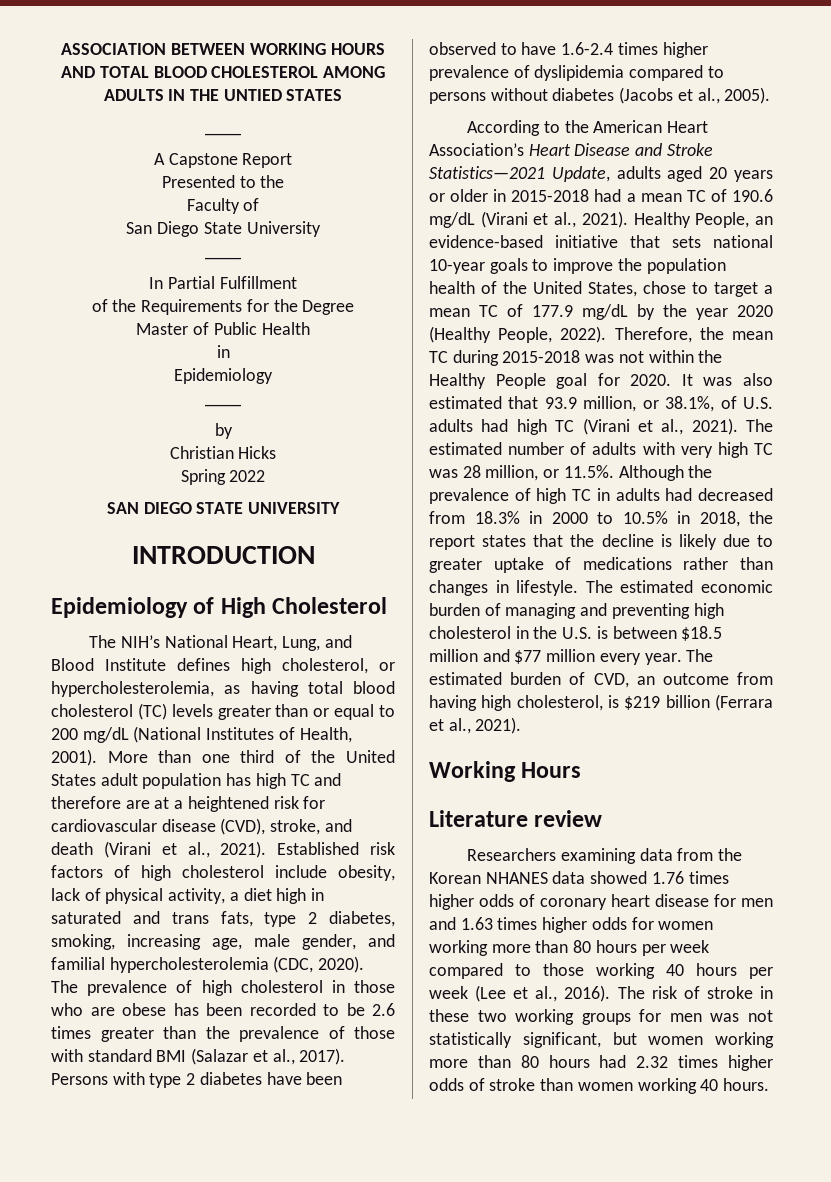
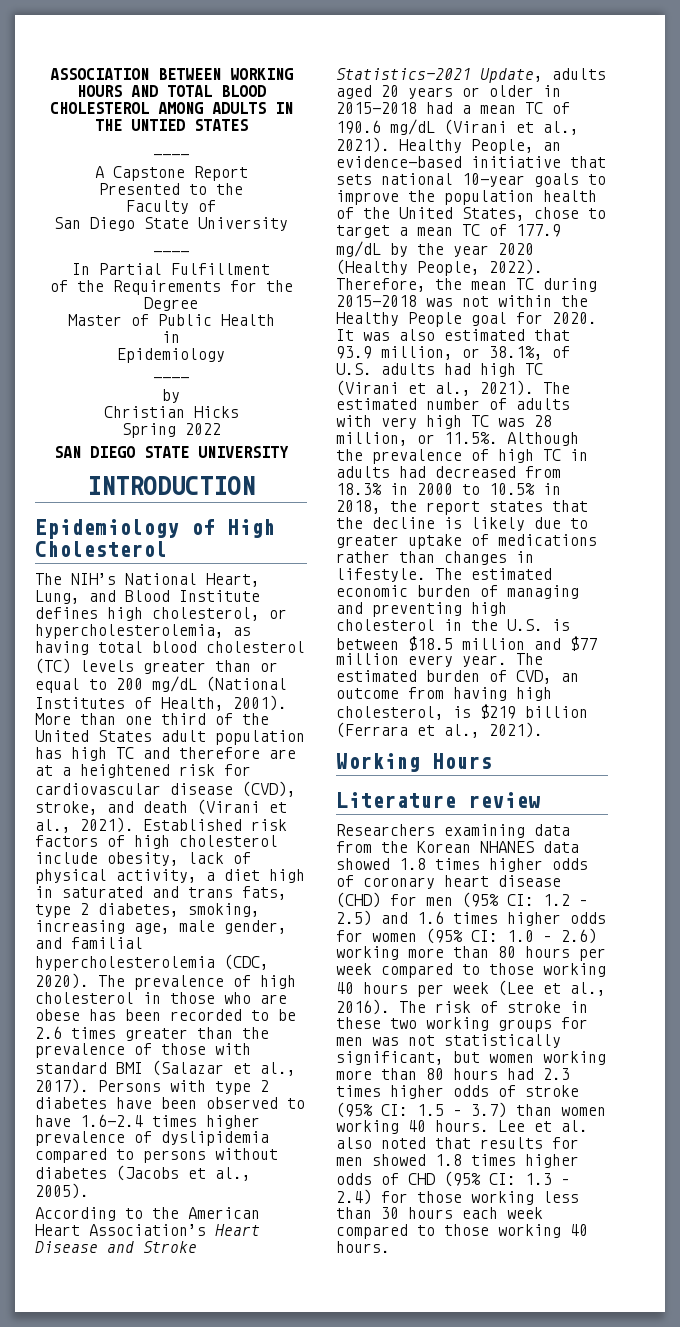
- Researchers examining data from the Korean NHANES data showed 1.76 times higher odds of coronary heart disease for men and 1.63 times higher odds for women working more than 80 hours per week compared to those working 40 hours per week (Lee et al., 2016).
+ Researchers examining data from the Korean NHANES data showed 1.8 times higher odds of coronary heart disease (CHD) for men (95% CI: 1.2 – 2.5) and 1.6 times higher odds for women (95% CI: 1.0 – 2.6) working more than 80 hours per week compared to those working 40 hours per week (Lee et al., 2016).
- The risk of stroke in these two working groups for men was not statistically significant, but women working more than 80 hours had 2.32 times higher odds of stroke than women working 40 hours.
+ The risk of stroke in these two working groups for men was not statistically significant, but women working more than 80 hours had 2.3 times higher odds of stroke (95% CI: 1.5 – 3.7) than women working 40 hours.
+ Lee et al. also noted that results for men showed 1.8 times higher odds of CHD (95% CI: 1.3 – 2.4) for those working less than 30 hours each week compared to those working 40 hours.

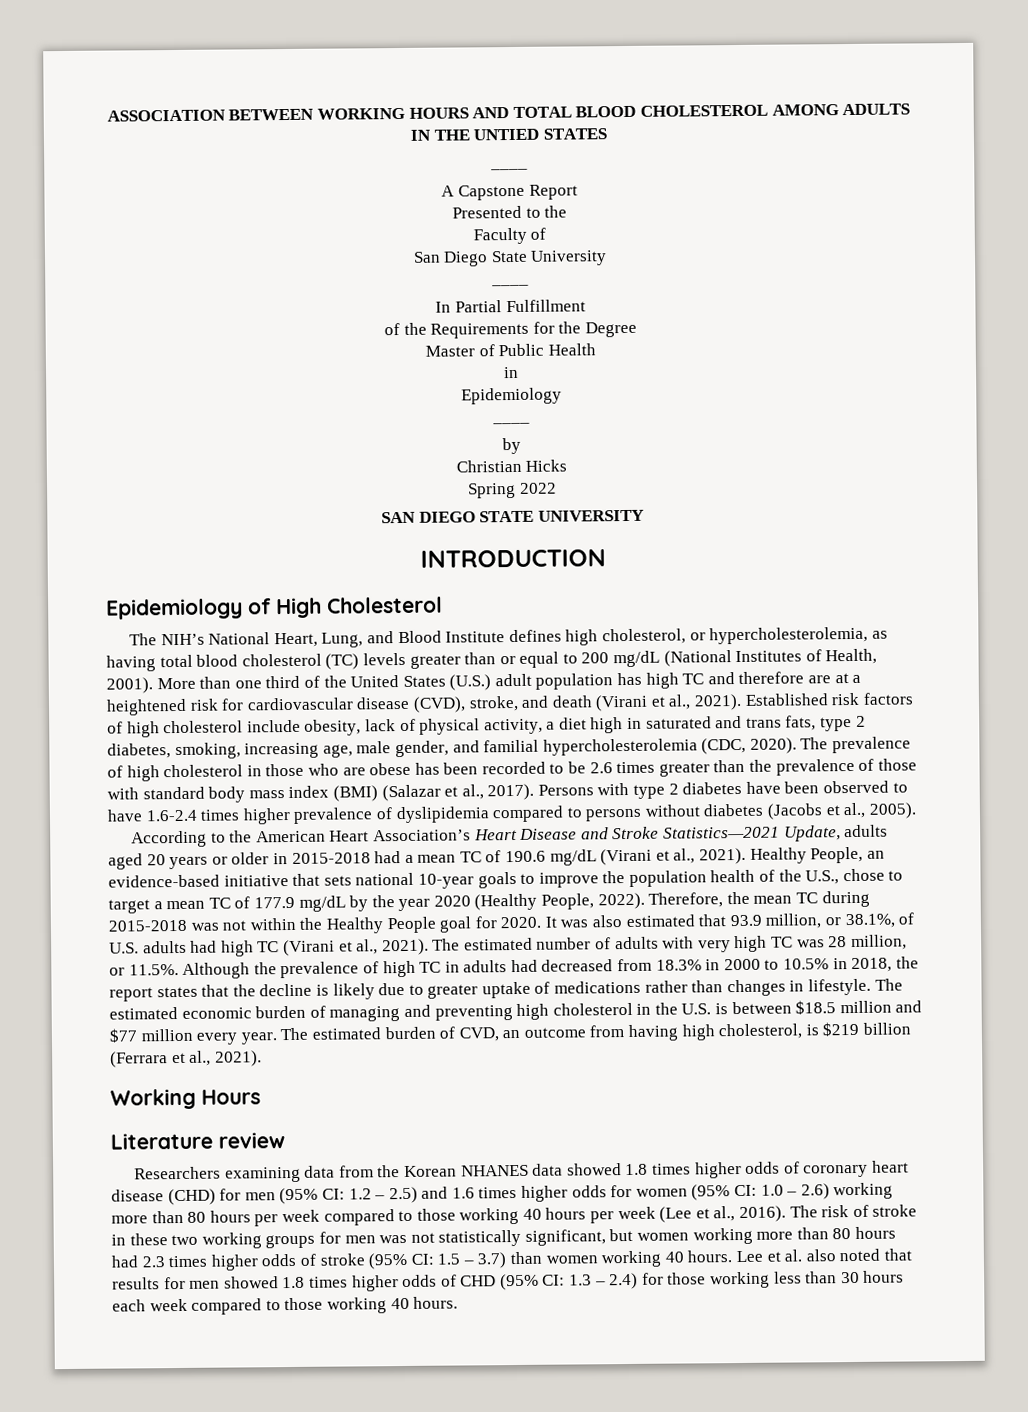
- More than one third of the United States adult population has high TC and therefore are at a heightened risk for cardiovascular disease (CVD), stroke, and death (Virani et al., 2021).
+ More than one third of the United States (U.S.) adult population has high TC and therefore are at a heightened risk for cardiovascular disease (CVD), stroke, and death (Virani et al., 2021).
- The prevalence of high cholesterol in those who are obese has been recorded to be 2.6 times greater than the prevalence of those with standard BMI (Salazar et al., 2017).
+ The prevalence of high cholesterol in those who are obese has been recorded to be 2.6 times greater than the prevalence of those with standard body mass index (BMI) (Salazar et al., 2017).
- Healthy People, an evidence-based initiative that sets national 10-year goals to improve the population health of the United States, chose to target a mean TC of 177.9 mg/dL by the year 2020 (Healthy People, 2022).
+ Healthy People, an evidence-based initiative that sets national 10-year goals to improve the population health of the U.S., chose to target a mean TC of 177.9 mg/dL by the year 2020 (Healthy People, 2022).

